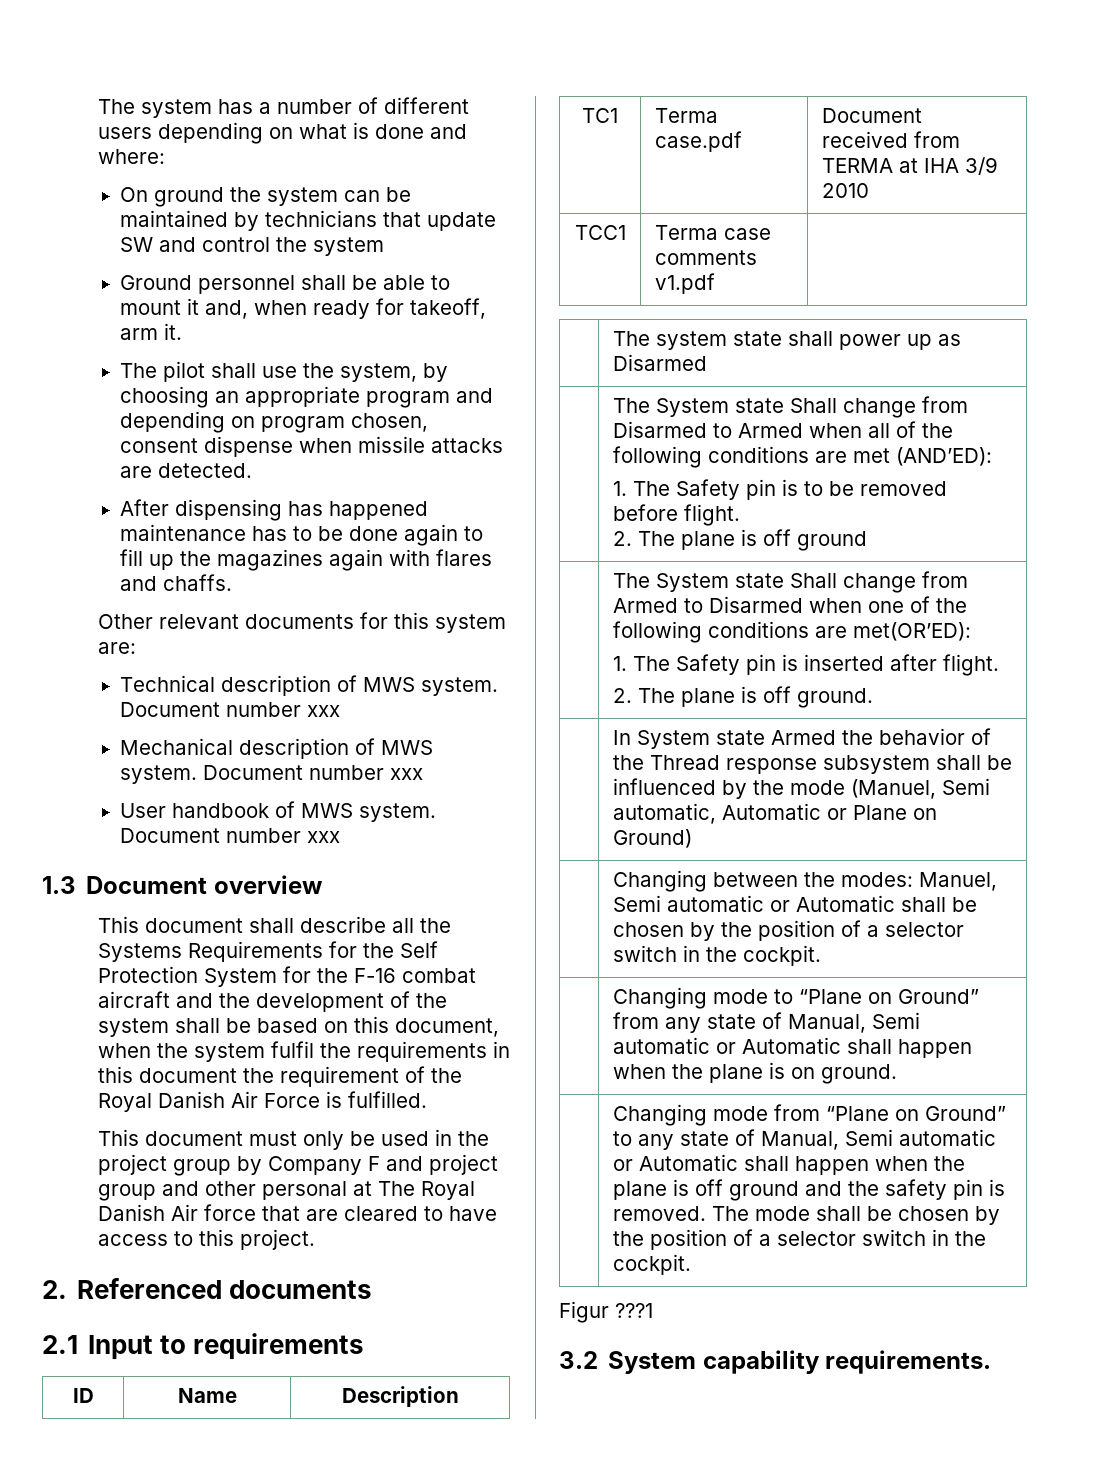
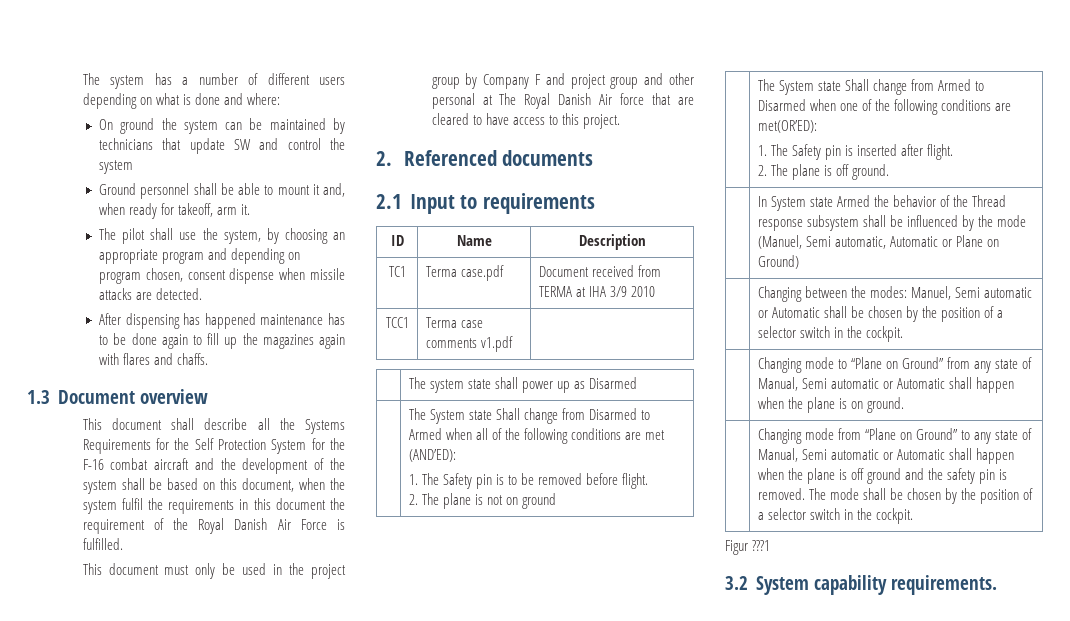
- Other relevant documents for this system are:
- Technical description of MWS system. Document number xxx
- Mechanical description of MWS system. Document number xxx
- User handbook of MWS system. Document number xxx
  | The System state Shall change from Disarmed to Armed when all of the following conditions are met (AND’ED):
  1. The Safety pin is to be removed before flight.
- 2. The plane is off ground
+ 2. The plane is not on ground

